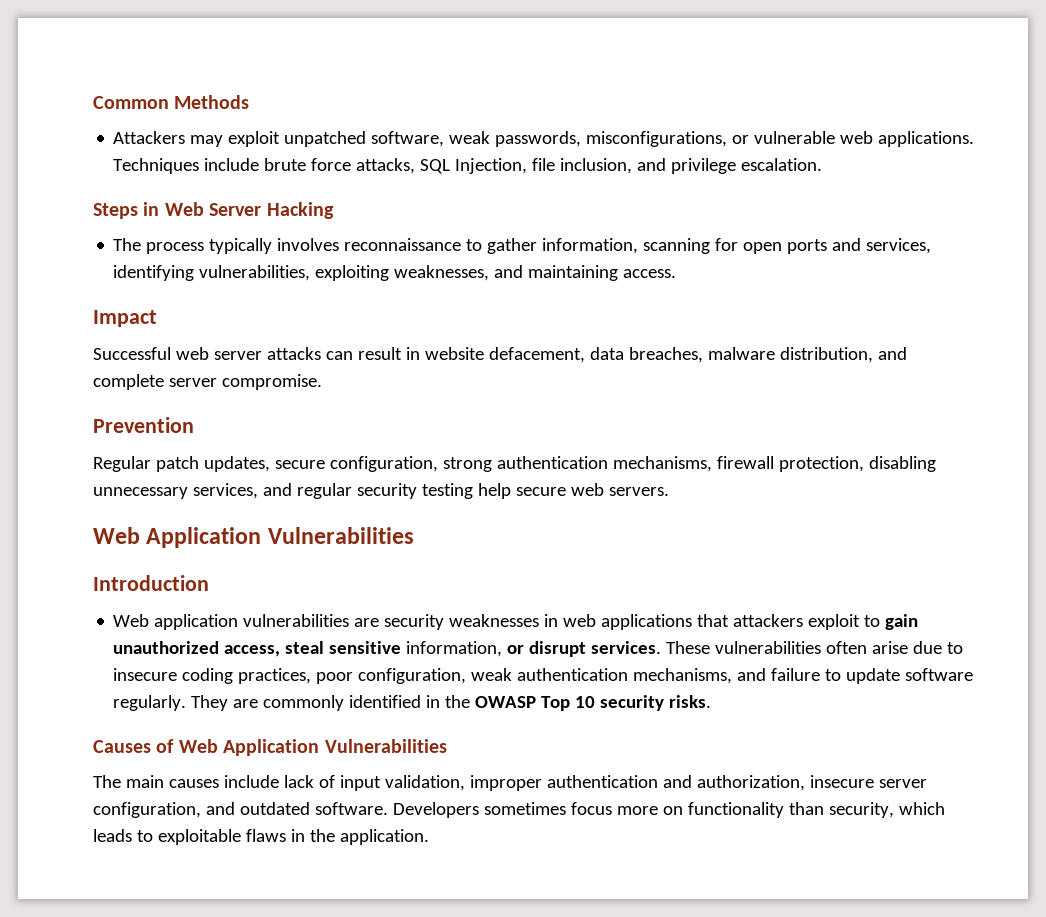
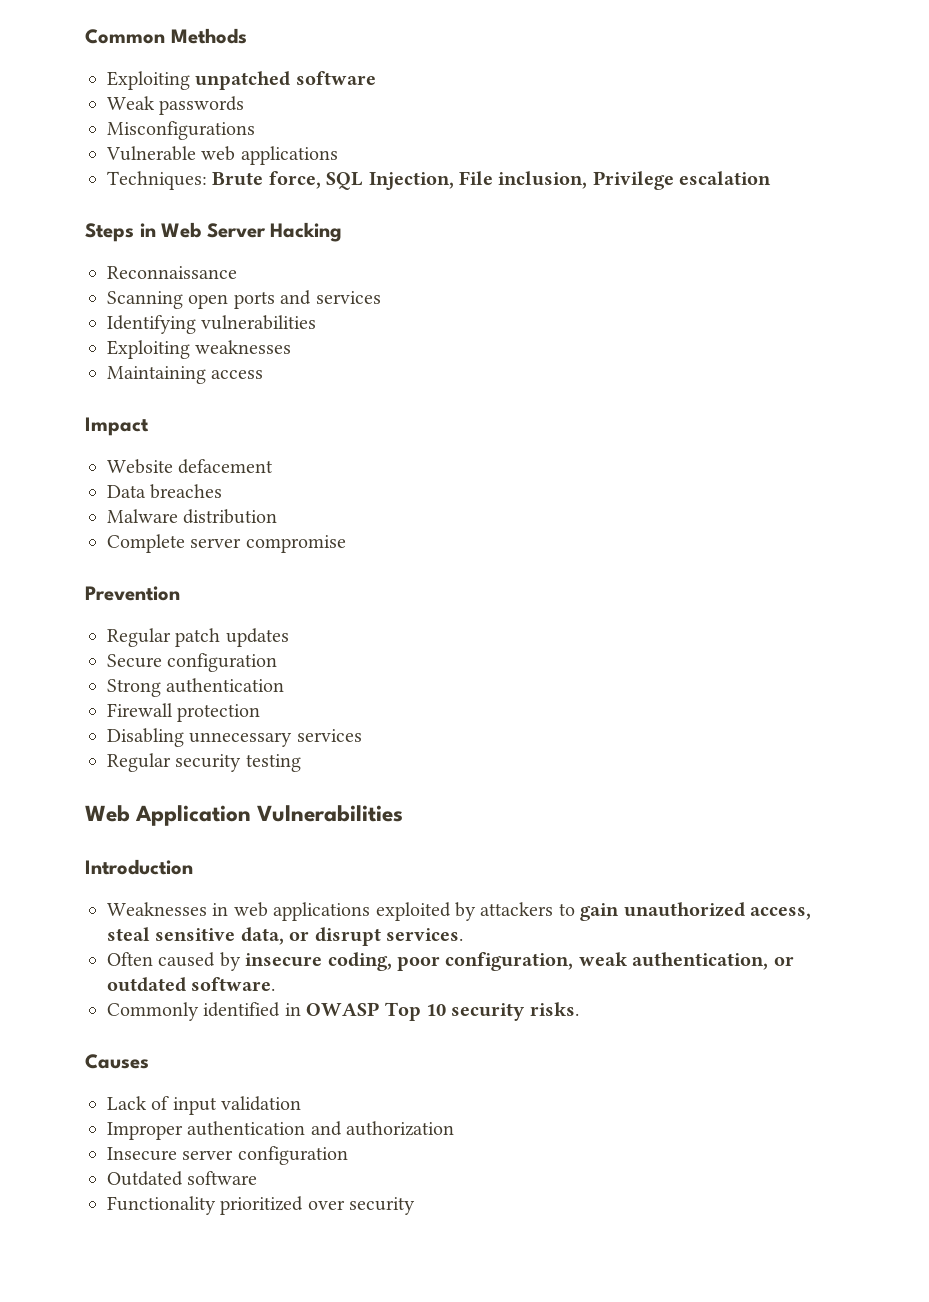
- Attackers may exploit unpatched software, weak passwords, misconfigurations, or vulnerable web applications. Techniques include brute force attacks, SQL Injection, file inclusion, and privilege escalation.
+ Exploiting unpatched software
+ Weak passwords
+ Misconfigurations
+ Vulnerable web applications
+ Techniques: Brute force, SQL Injection, File inclusion, Privilege escalation
- The process typically involves reconnaissance to gather information, scanning for open ports and services, identifying vulnerabilities, exploiting weaknesses, and maintaining access.
+ Reconnaissance
+ Scanning open ports and services
+ Identifying vulnerabilities
+ Exploiting weaknesses
+ Maintaining access
  Impact
- Successful web server attacks can result in website defacement, data breaches, malware distribution, and complete server compromise.
+ Website defacement
+ Data breaches
+ Malware distribution
+ Complete server compromise
  Prevention
- Regular patch updates, secure configuration, strong authentication mechanisms, firewall protection, disabling unnecessary services, and regular security testing help secure web servers.
+ Regular patch updates
+ Secure configuration
+ Strong authentication
+ Firewall protection
+ Disabling unnecessary services
+ Regular security testing
  Web Application Vulnerabilities
  Introduction
- Web application vulnerabilities are security weaknesses in web applications that attackers exploit to gain unauthorized access, steal sensitive information, or disrupt services. These vulnerabilities often arise due to insecure coding practices, poor configuration, weak authentication mechanisms, and failure to update software regularly. They are commonly identified in the OWASP Top 10 security risks.
+ Weaknesses in web applications exploited by attackers to gain unauthorized access, steal sensitive data, or disrupt services.
+ Often caused by insecure coding, poor configuration, weak authentication, or outdated software.
+ Commonly identified in OWASP Top 10 security risks.
- Causes of Web Application Vulnerabilities
- The main causes include lack of input validation, improper authentication and authorization, insecure server configuration, and outdated software. Developers sometimes focus more on functionality than security, which leads to exploitable flaws in the application.
+ Causes
+ Lack of input validation
+ Improper authentication and authorization
+ Insecure server configuration
+ Outdated software
+ Functionality prioritized over security

